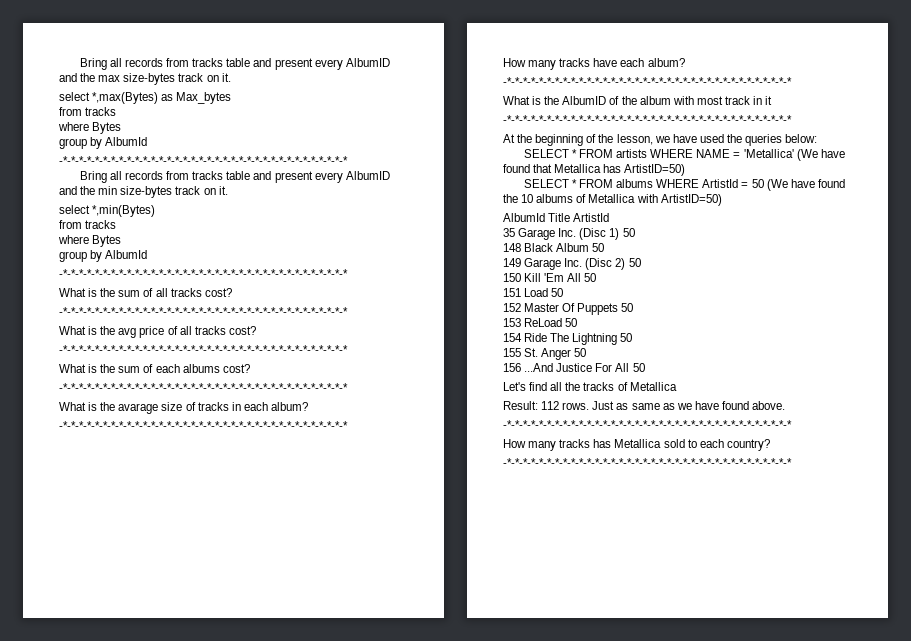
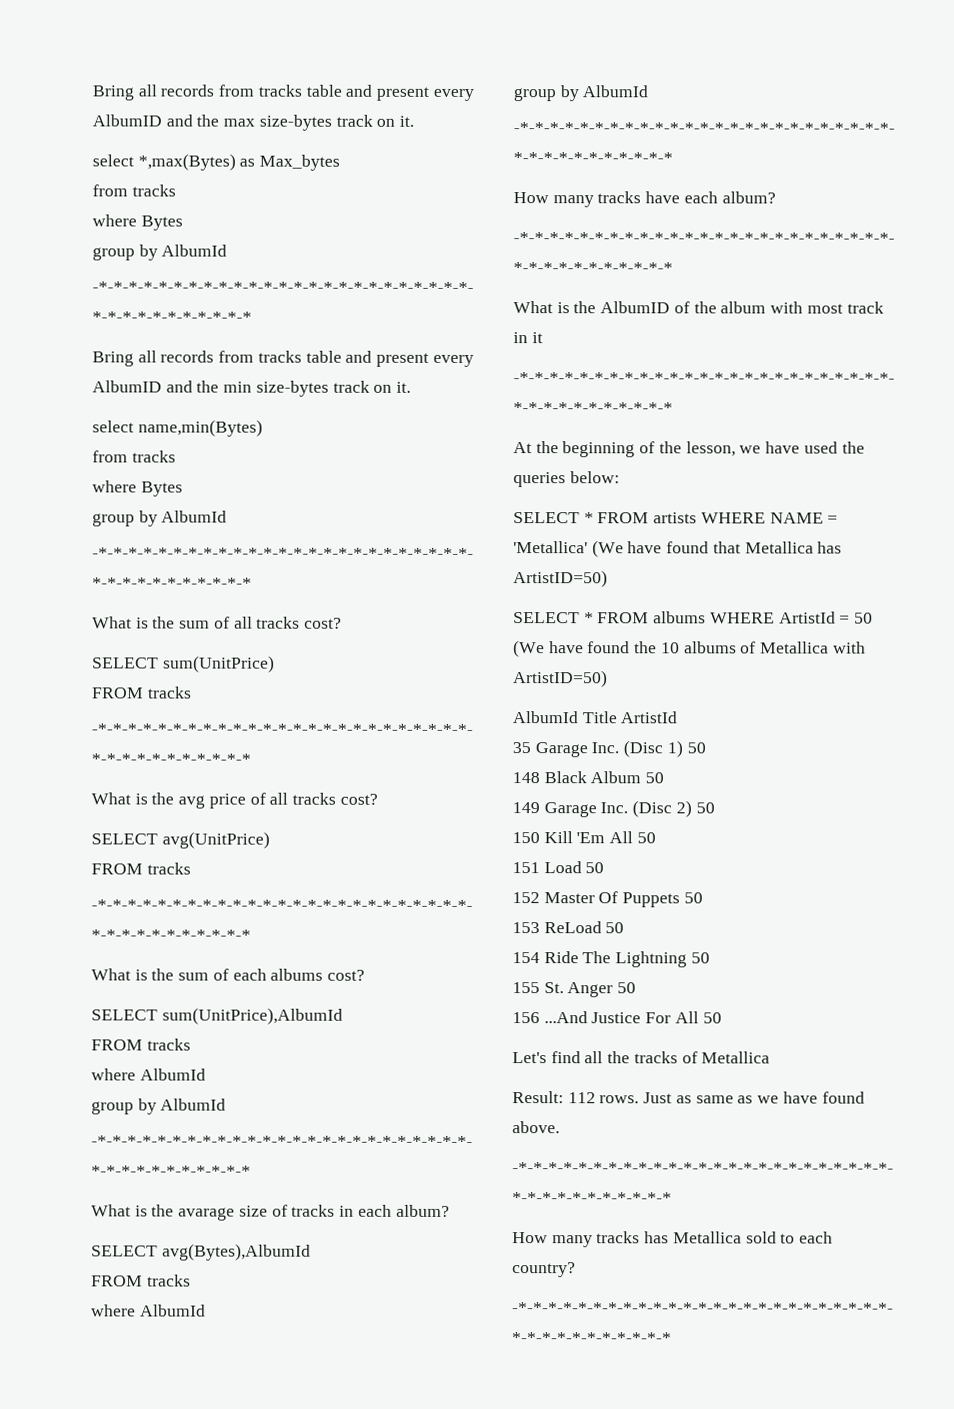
- select *,min(Bytes)
+ select name,min(Bytes)
+ SELECT sum(UnitPrice)
+ FROM tracks
+ SELECT avg(UnitPrice)
+ FROM tracks
+ SELECT sum(UnitPrice),AlbumId
+ FROM tracks
+ where AlbumId
+ group by AlbumId
+ SELECT avg(Bytes),AlbumId
+ FROM tracks
+ where AlbumId
+ group by AlbumId

